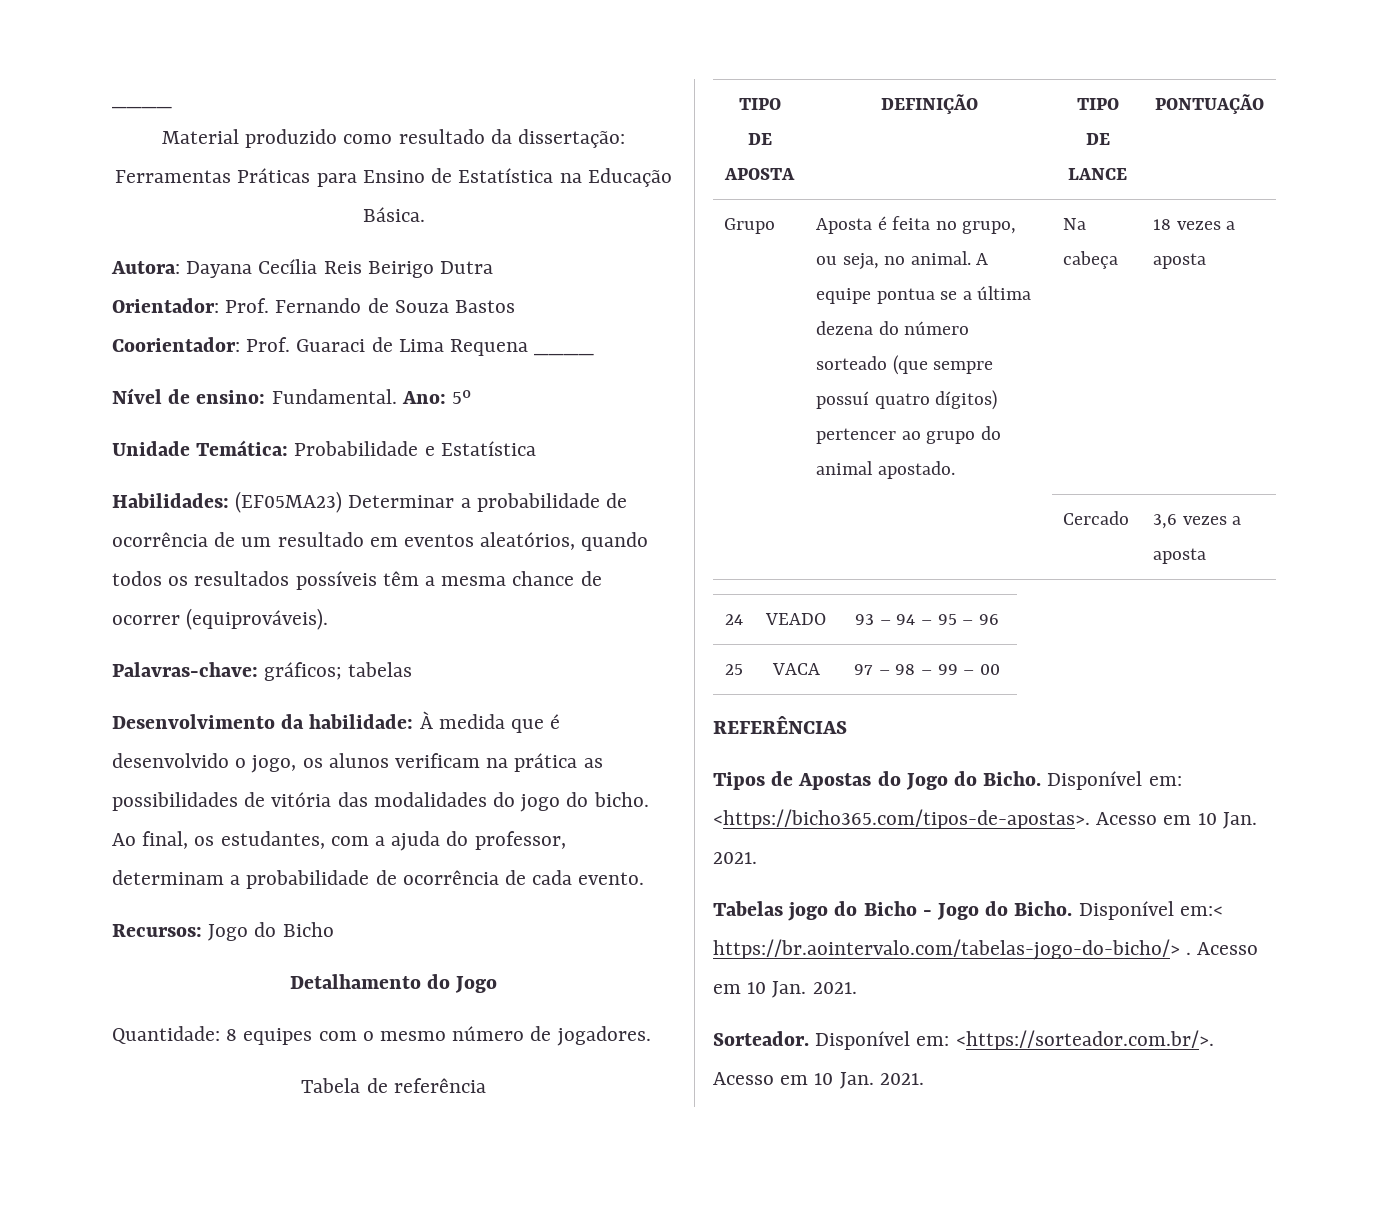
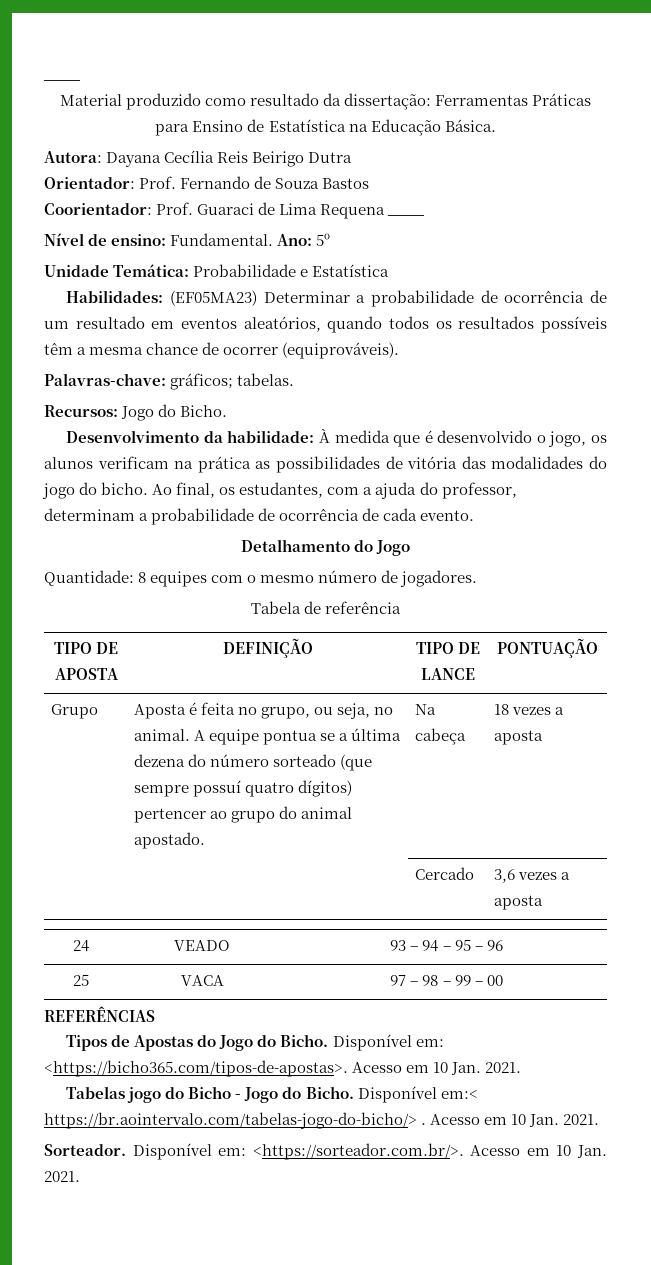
- Palavras-chave: gráficos; tabelas
+ Palavras-chave: gráficos; tabelas.
+ Recursos: Jogo do Bicho.
- Recursos: Jogo do Bicho

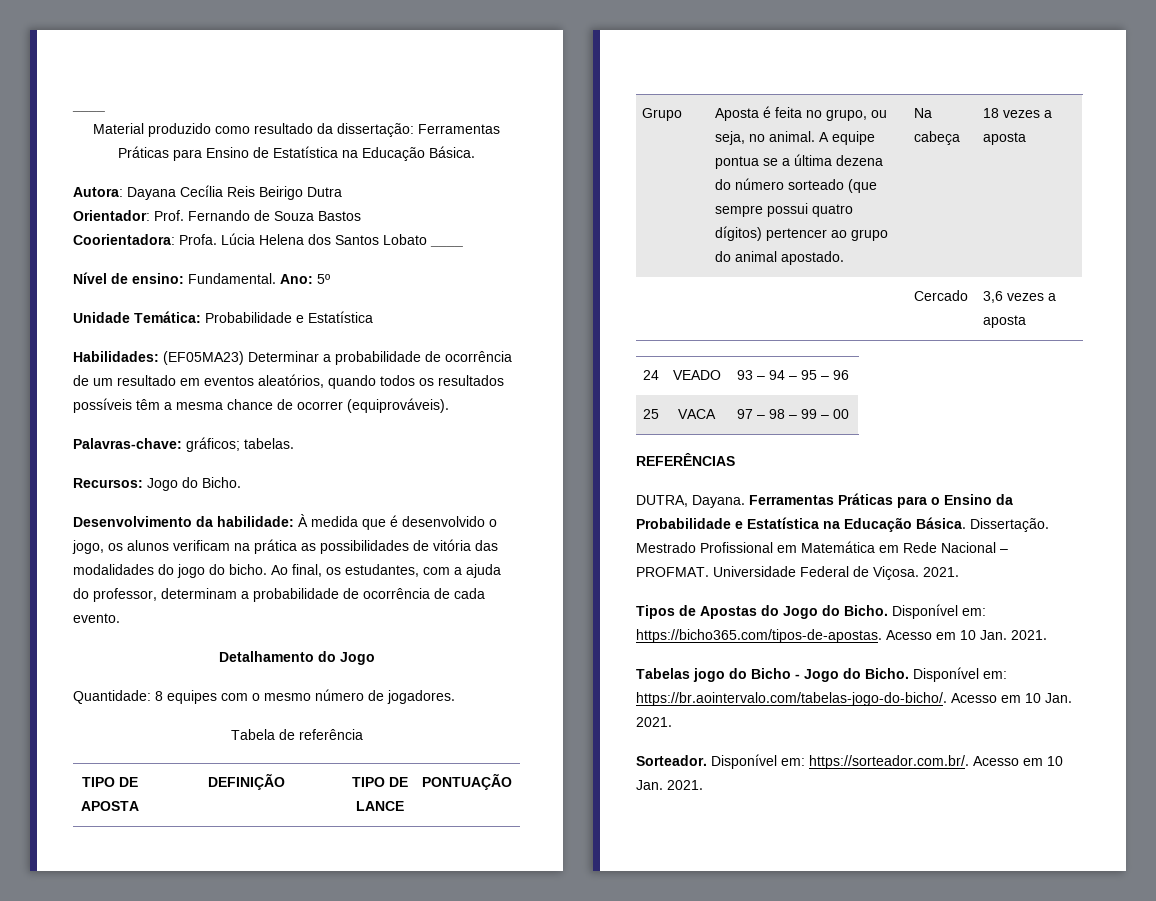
- Coorientador: Prof. Guaraci de Lima Requena ____
+ Coorientadora: Profa. Lúcia Helena dos Santos Lobato ____
- Grupo | Aposta é feita no grupo, ou seja, no animal. A equipe pontua se a última dezena do número sorteado (que sempre possuí quatro dígitos) pertencer ao grupo do animal apostado. | Na cabeça | 18 vezes a aposta
+ Grupo | Aposta é feita no grupo, ou seja, no animal. A equipe pontua se a última dezena do número sorteado (que sempre possui quatro dígitos) pertencer ao grupo do animal apostado. | Na cabeça | 18 vezes a aposta
+ DUTRA, Dayana. Ferramentas Práticas para o Ensino da Probabilidade e Estatística na Educação Básica. Dissertação. Mestrado Profissional em Matemática em Rede Nacional – PROFMAT. Universidade Federal de Viçosa. 2021.
- Disponível em: <https://bicho365.com/tipos-de-apostas>. Acesso em 10 Jan. 2021.
+ Disponível em: https://bicho365.com/tipos-de-apostas. Acesso em 10 Jan. 2021.
- Disponível em:< https://br.aointervalo.com/tabelas-jogo-do-bicho/> . Acesso em 10 Jan. 2021.
+ Disponível em: https://br.aointervalo.com/tabelas-jogo-do-bicho/. Acesso em 10 Jan. 2021.
- Disponível em: <https://sorteador.com.br/>. Acesso em 10 Jan. 2021.
+ Disponível em: https://sorteador.com.br/. Acesso em 10 Jan. 2021.

